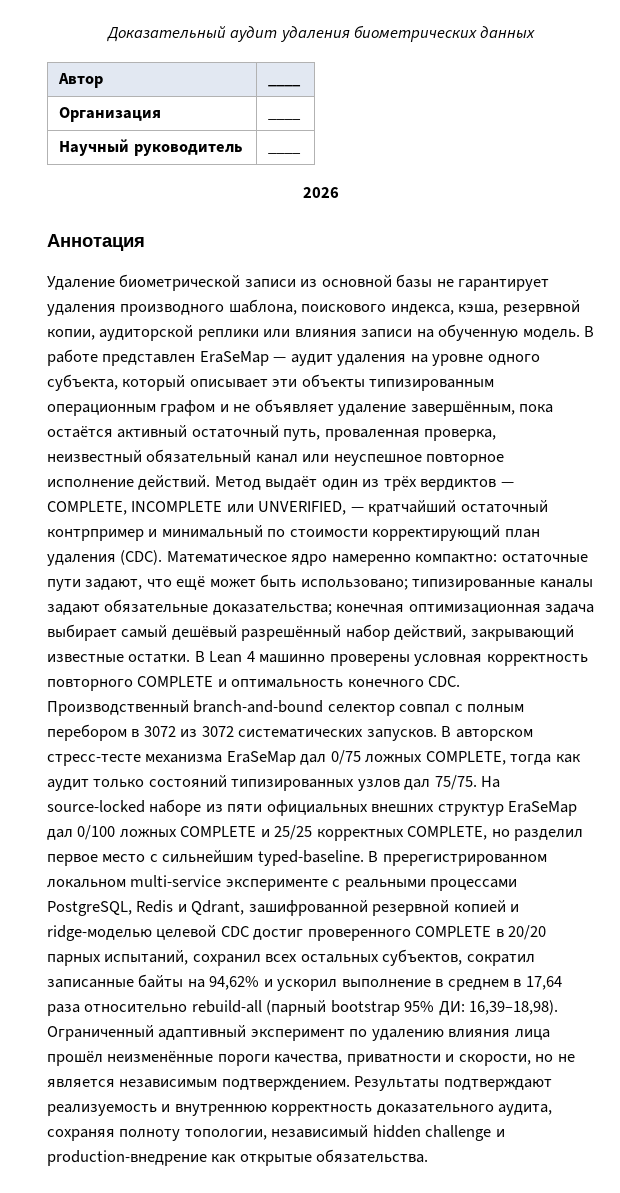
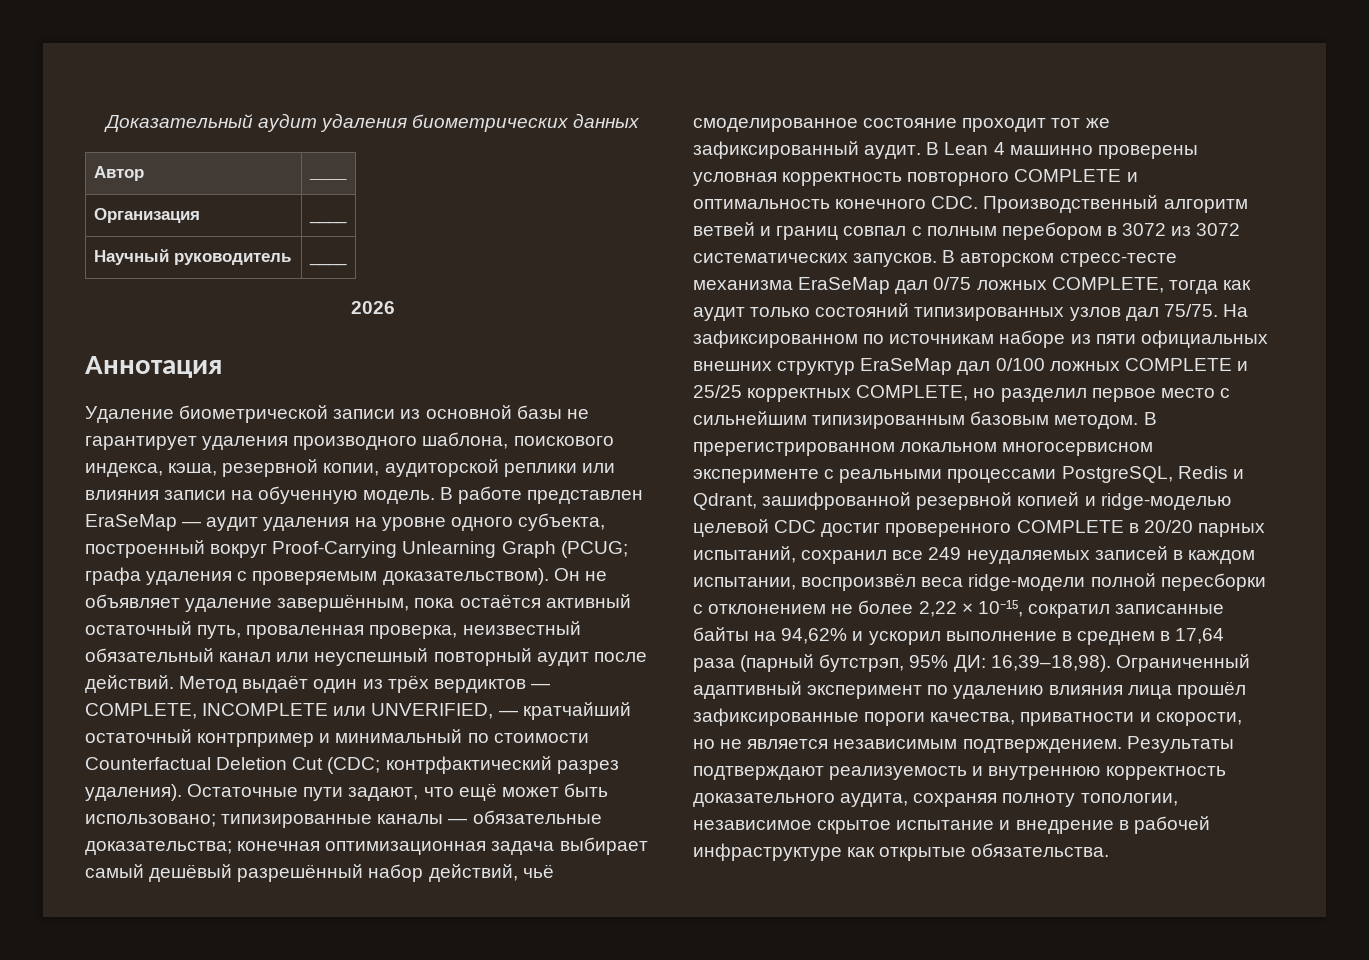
- В работе представлен EraSeMap — аудит удаления на уровне одного субъекта, который описывает эти объекты типизированным операционным графом и не объявляет удаление завершённым, пока остаётся активный остаточный путь, проваленная проверка, неизвестный обязательный канал или неуспешное повторное исполнение действий.
+ В работе представлен EraSeMap — аудит удаления на уровне одного субъекта, построенный вокруг Proof-Carrying Unlearning Graph (PCUG; графа удаления с проверяемым доказательством). Он не объявляет удаление завершённым, пока остаётся активный остаточный путь, проваленная проверка, неизвестный обязательный канал или неуспешный повторный аудит после действий.
- Метод выдаёт один из трёх вердиктов — COMPLETE, INCOMPLETE или UNVERIFIED, — кратчайший остаточный контрпример и минимальный по стоимости корректирующий план удаления (CDC). Математическое ядро намеренно компактно: остаточные пути задают, что ещё может быть использовано; типизированные каналы задают обязательные доказательства; конечная оптимизационная задача выбирает самый дешёвый разрешённый набор действий, закрывающий известные остатки.
+ Метод выдаёт один из трёх вердиктов — COMPLETE, INCOMPLETE или UNVERIFIED, — кратчайший остаточный контрпример и минимальный по стоимости Counterfactual Deletion Cut (CDC; контрфактический разрез удаления). Остаточные пути задают, что ещё может быть использовано; типизированные каналы — обязательные доказательства; конечная оптимизационная задача выбирает самый дешёвый разрешённый набор действий, чьё смоделированное состояние проходит тот же зафиксированный аудит.
- В Lean 4 машинно проверены условная корректность повторного COMPLETE и оптимальность конечного CDC. Производственный branch-and-bound селектор совпал с полным перебором в 3072 из 3072 систематических запусков.
+ В Lean 4 машинно проверены условная корректность повторного COMPLETE и оптимальность конечного CDC. Производственный алгоритм ветвей и границ совпал с полным перебором в 3072 из 3072 систематических запусков.
- На source-locked наборе из пяти официальных внешних структур EraSeMap дал 0/100 ложных COMPLETE и 25/25 корректных COMPLETE, но разделил первое место с сильнейшим typed-baseline.
+ На зафиксированном по источникам наборе из пяти официальных внешних структур EraSeMap дал 0/100 ложных COMPLETE и 25/25 корректных COMPLETE, но разделил первое место с сильнейшим типизированным базовым методом.
- В пререгистрированном локальном multi-service эксперименте с реальными процессами PostgreSQL, Redis и Qdrant, зашифрованной резервной копией и ridge-моделью целевой CDC достиг проверенного COMPLETE в 20/20 парных испытаний, сохранил всех остальных субъектов, сократил записанные байты на 94,62% и ускорил выполнение в среднем в 17,64 раза относительно rebuild-all (парный bootstrap 95% ДИ: 16,39–18,98).
+ В пререгистрированном локальном многосервисном эксперименте с реальными процессами PostgreSQL, Redis и Qdrant, зашифрованной резервной копией и ridge-моделью целевой CDC достиг проверенного COMPLETE в 20/20 парных испытаний, сохранил все 249 неудаляемых записей в каждом испытании, воспроизвёл веса ridge-модели полной пересборки с отклонением не более 2,22 × 10⁻¹⁵, сократил записанные байты на 94,62% и ускорил выполнение в среднем в 17,64 раза (парный бутстрэп, 95% ДИ: 16,39–18,98).
- Ограниченный адаптивный эксперимент по удалению влияния лица прошёл неизменённые пороги качества, приватности и скорости, но не является независимым подтверждением.
+ Ограниченный адаптивный эксперимент по удалению влияния лица прошёл зафиксированные пороги качества, приватности и скорости, но не является независимым подтверждением.
- Результаты подтверждают реализуемость и внутреннюю корректность доказательного аудита, сохраняя полноту топологии, независимый hidden challenge и production-внедрение как открытые обязательства.
+ Результаты подтверждают реализуемость и внутреннюю корректность доказательного аудита, сохраняя полноту топологии, независимое скрытое испытание и внедрение в рабочей инфраструктуре как открытые обязательства.

